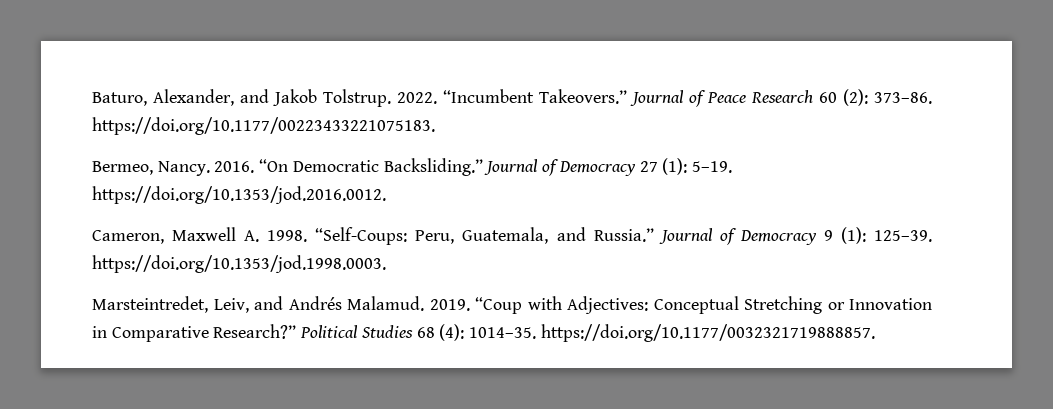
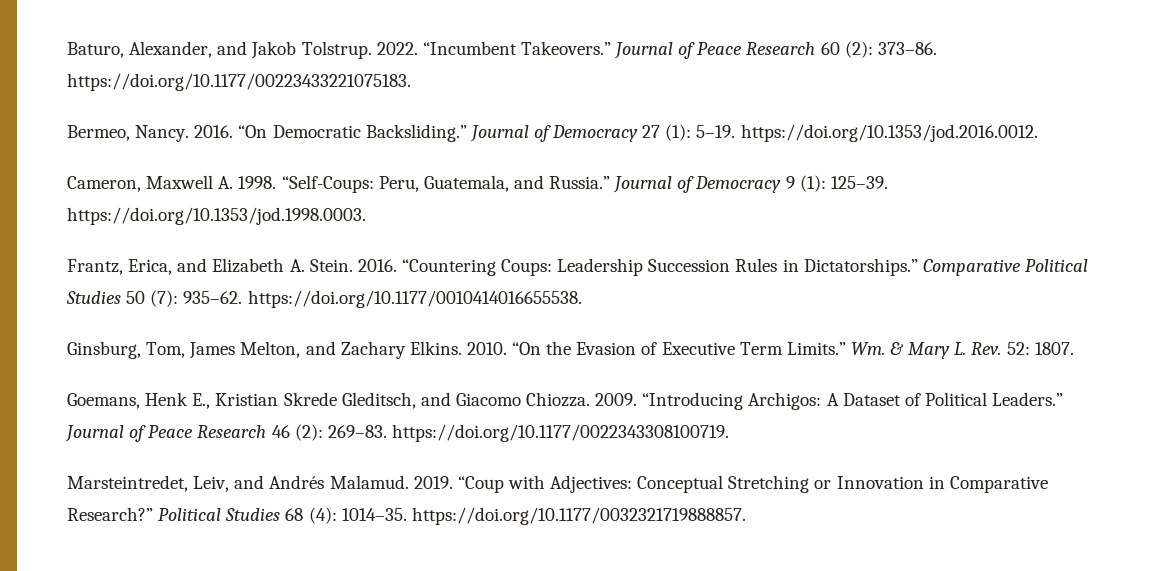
+ Frantz, Erica, and Elizabeth A. Stein. 2016. “Countering Coups: Leadership Succession Rules in Dictatorships.” Comparative Political Studies 50 (7): 935–62. https://doi.org/10.1177/0010414016655538.
+ Ginsburg, Tom, James Melton, and Zachary Elkins. 2010. “On the Evasion of Executive Term Limits.” Wm. & Mary L. Rev. 52: 1807.
+ Goemans, Henk E., Kristian Skrede Gleditsch, and Giacomo Chiozza. 2009. “Introducing Archigos: A Dataset of Political Leaders.” Journal of Peace Research 46 (2): 269–83. https://doi.org/10.1177/0022343308100719.

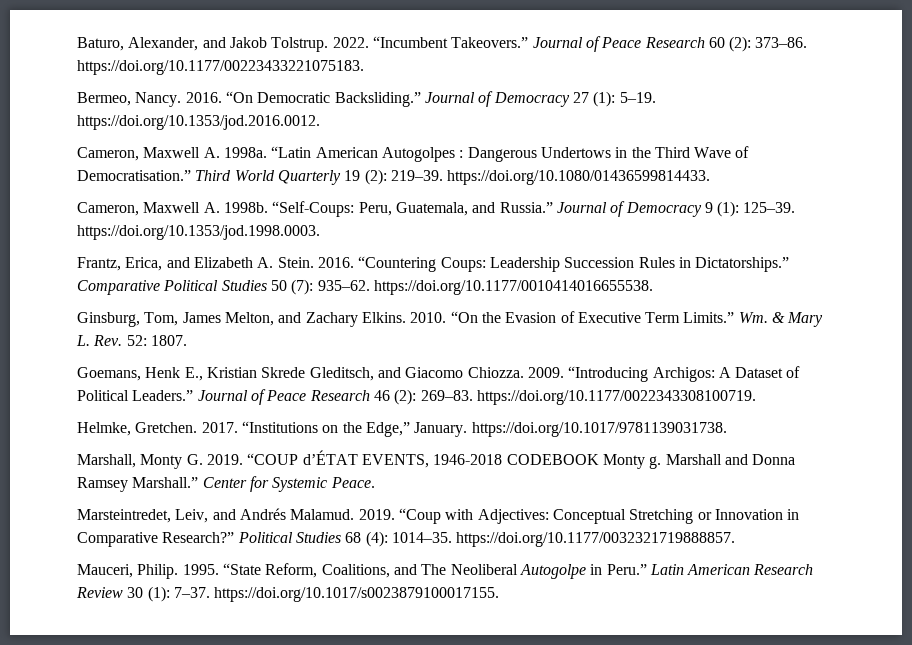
- Cameron, Maxwell A. 1998.
+ Cameron, Maxwell A. 1998a. “Latin American Autogolpes : Dangerous Undertows in the Third Wave of Democratisation.” Third World Quarterly 19 (2): 219–39. https://doi.org/10.1080/01436599814433.
+ Cameron, Maxwell A. 1998b.
+ Helmke, Gretchen. 2017. “Institutions on the Edge,” January. https://doi.org/10.1017/9781139031738.
+ Marshall, Monty G. 2019. “COUP d’ÉTAT EVENTS, 1946-2018 CODEBOOK Monty g. Marshall and Donna Ramsey Marshall.” Center for Systemic Peace.
+ Mauceri, Philip. 1995. “State Reform, Coalitions, and The Neoliberal Autogolpe in Peru.” Latin American Research Review 30 (1): 7–37. https://doi.org/10.1017/s0023879100017155.

